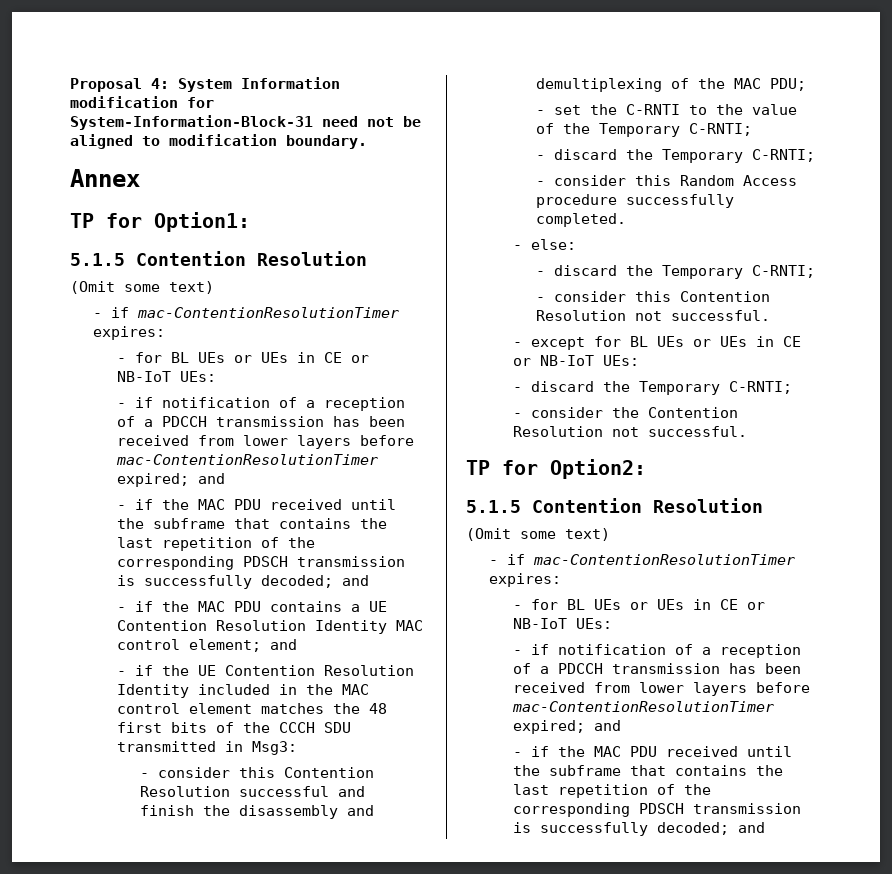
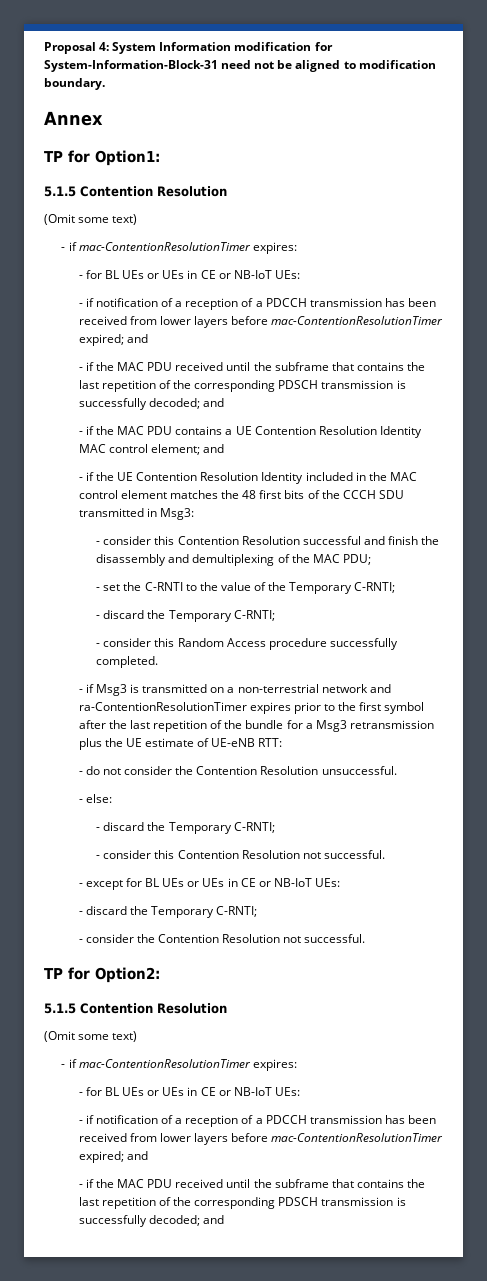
+ - if Msg3 is transmitted on a non-terrestrial network and ra-ContentionResolutionTimer expires prior to the first symbol after the last repetition of the bundle for a Msg3 retransmission plus the UE estimate of UE-eNB RTT:
+ - do not consider the Contention Resolution unsuccessful.

